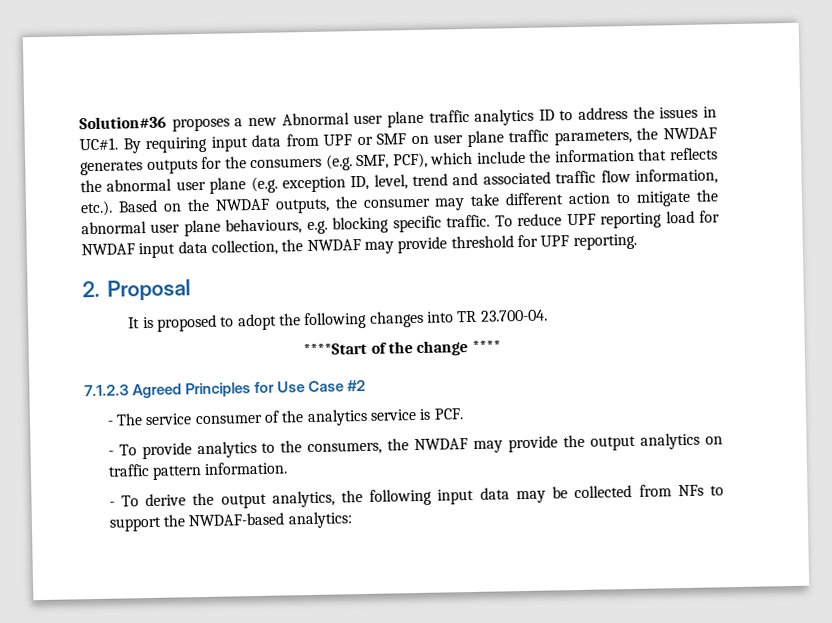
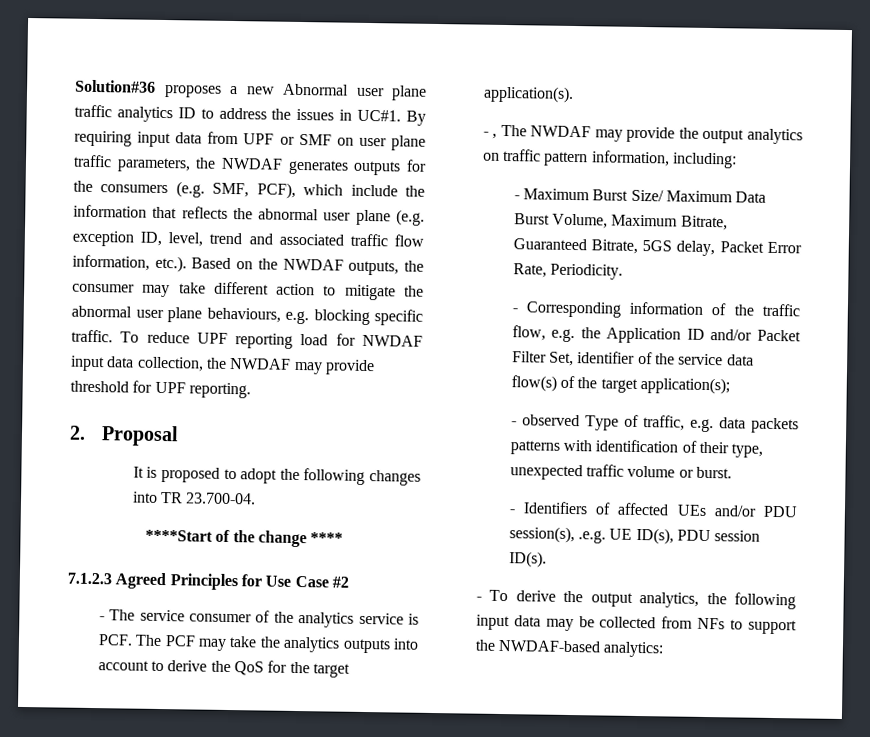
- - The service consumer of the analytics service is PCF.
- - To provide analytics to the consumers, the NWDAF may provide the output analytics on traffic pattern information.
+ - The service consumer of the analytics service is PCF. The PCF may take the analytics outputs into account to derive the QoS for the target application(s).
+ - , The NWDAF may provide the output analytics on traffic pattern information, including:
+ - Maximum Burst Size/ Maximum Data Burst Volume, Maximum Bitrate, Guaranteed Bitrate, 5GS delay, Packet Error Rate, Periodicity.
+ - Corresponding information of the traffic flow, e.g. the Application ID and/or Packet Filter Set, identifier of the service data flow(s) of the target application(s);
+ - observed Type of traffic, e.g. data packets patterns with identification of their type, unexpected traffic volume or burst.
+ - Identifiers of affected UEs and/or PDU session(s), .e.g. UE ID(s), PDU session ID(s).

